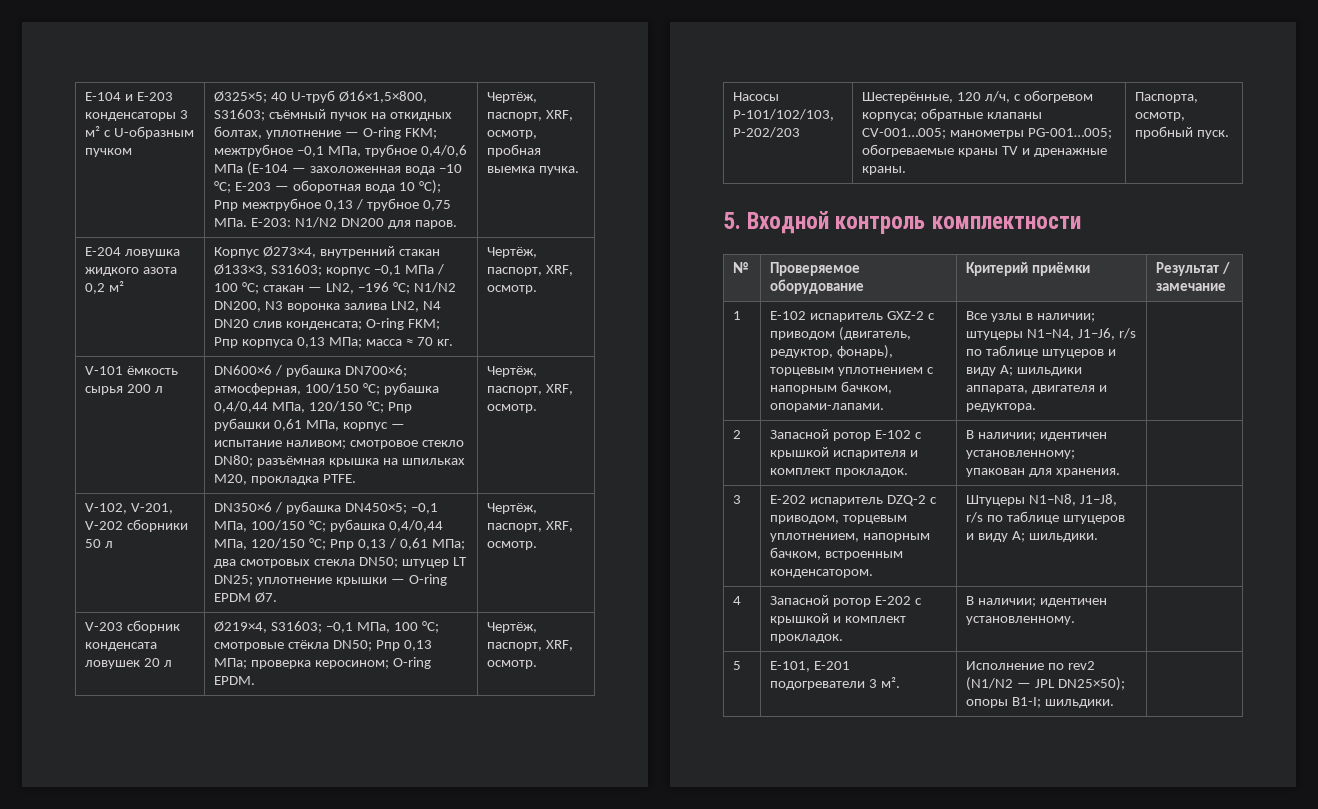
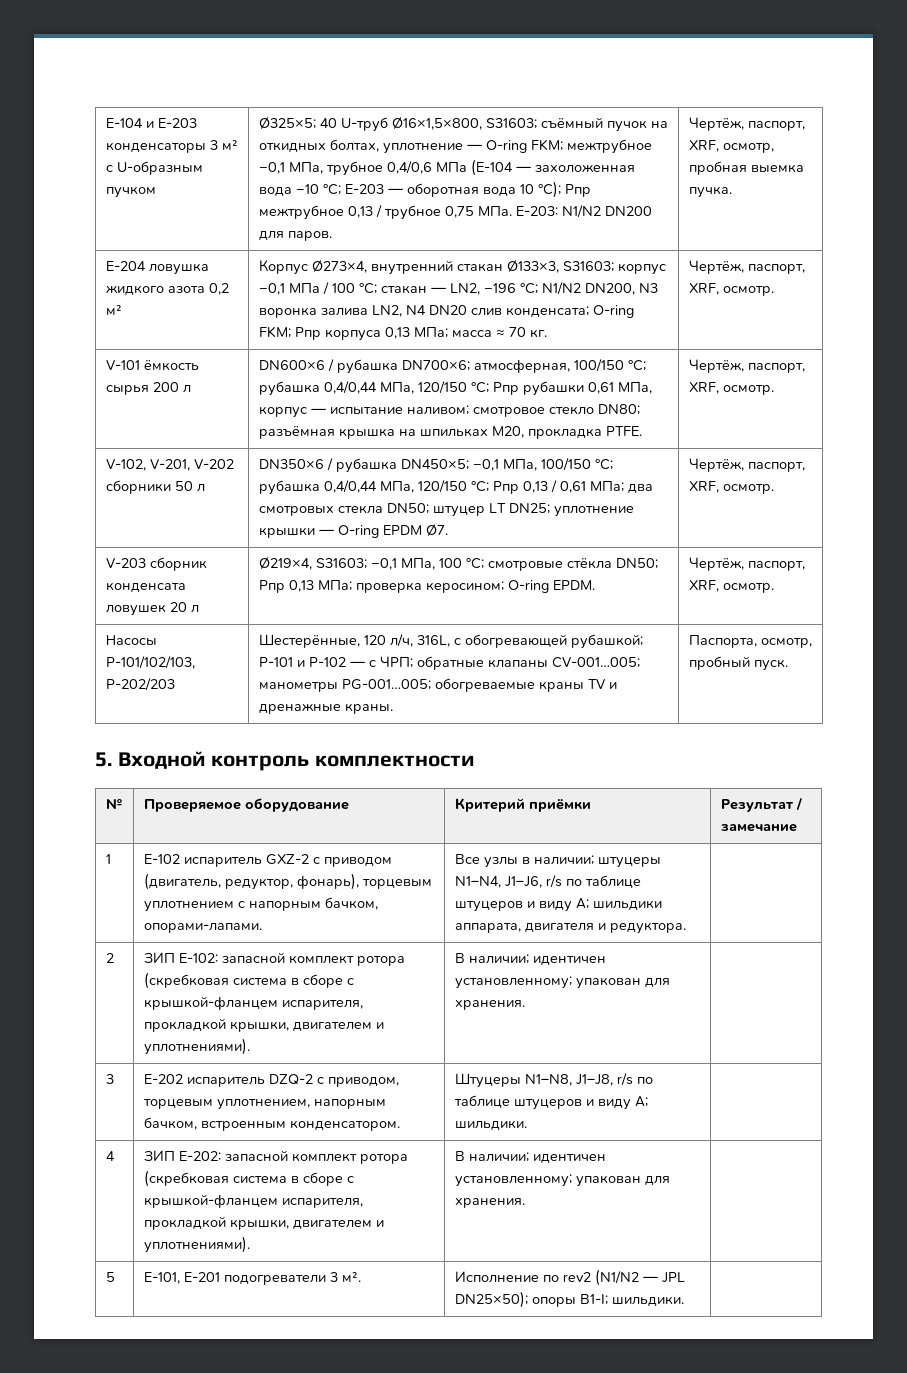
- Насосы P-101/102/103, P-202/203 | Шестерённые, 120 л/ч, с обогревом корпуса; обратные клапаны CV-001…005; манометры PG-001…005; обогреваемые краны TV и дренажные краны. | Паспорта, осмотр, пробный пуск.
+ Насосы P-101/102/103, P-202/203 | Шестерённые, 120 л/ч, 316L, с обогревающей рубашкой; P-101 и P-102 — с ЧРП; обратные клапаны CV-001…005; манометры PG-001…005; обогреваемые краны TV и дренажные краны. | Паспорта, осмотр, пробный пуск.
- 2 | Запасной ротор E-102 с крышкой испарителя и комплект прокладок. | В наличии; идентичен установленному; упакован для хранения. |
+ 2 | ЗИП E-102: запасной комплект ротора (скребковая система в сборе с крышкой-фланцем испарителя, прокладкой крышки, двигателем и уплотнениями). | В наличии; идентичен установленному; упакован для хранения. |
- 4 | Запасной ротор E-202 с крышкой и комплект прокладок. | В наличии; идентичен установленному. |
+ 4 | ЗИП E-202: запасной комплект ротора (скребковая система в сборе с крышкой-фланцем испарителя, прокладкой крышки, двигателем и уплотнениями). | В наличии; идентичен установленному; упакован для хранения. |

